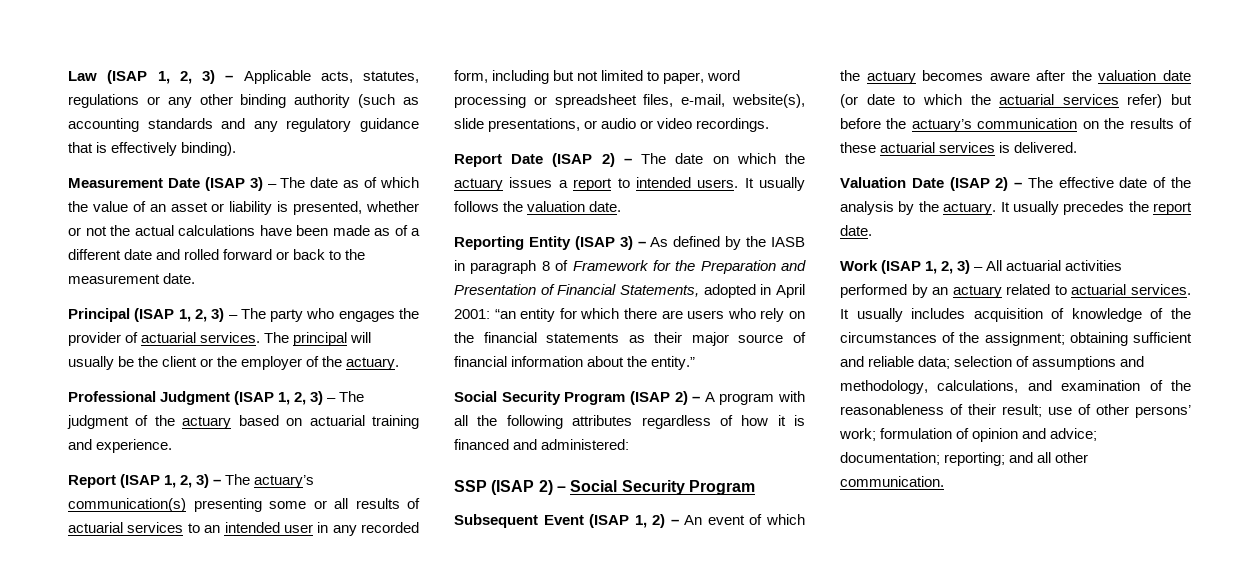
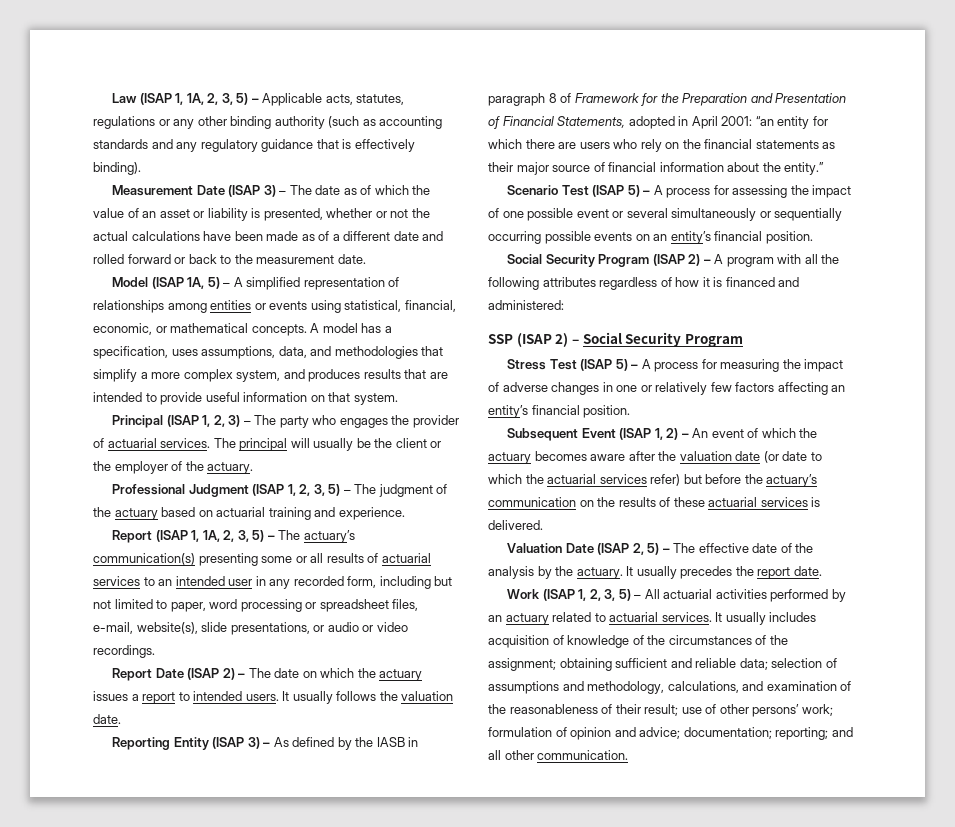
- Law (ISAP 1, 2, 3) – Applicable acts, statutes, regulations or any other binding authority (such as accounting standards and any regulatory guidance that is effectively binding).
+ Law (ISAP 1, 1A, 2, 3, 5) – Applicable acts, statutes, regulations or any other binding authority (such as accounting standards and any regulatory guidance that is effectively binding).
+ Model (ISAP 1A, 5) – A simplified representation of relationships among entities or events using statistical, financial, economic, or mathematical concepts. A model has a specification, uses assumptions, data, and methodologies that simplify a more complex system, and produces results that are intended to provide useful information on that system.
- Professional Judgment (ISAP 1, 2, 3) – The judgment of the actuary based on actuarial training and experience.
+ Professional Judgment (ISAP 1, 2, 3, 5) – The judgment of the actuary based on actuarial training and experience.
- Report (ISAP 1, 2, 3) – The actuary’s communication(s) presenting some or all results of actuarial services to an intended user in any recorded form, including but not limited to paper, word processing or spreadsheet files, e-mail, website(s), slide presentations, or audio or video recordings.
+ Report (ISAP 1, 1A, 2, 3, 5) – The actuary’s communication(s) presenting some or all results of actuarial services to an intended user in any recorded form, including but not limited to paper, word processing or spreadsheet files, e-mail, website(s), slide presentations, or audio or video recordings.
+ Scenario Test (ISAP 5) – A process for assessing the impact of one possible event or several simultaneously or sequentially occurring possible events on an entity’s financial position.
+ Stress Test (ISAP 5) – A process for measuring the impact of adverse changes in one or relatively few factors affecting an entity’s financial position.
- Valuation Date (ISAP 2) – The effective date of the analysis by the actuary.
+ Valuation Date (ISAP 2, 5) – The effective date of the analysis by the actuary.
- Work (ISAP 1, 2, 3) – All actuarial activities performed by an actuary related to actuarial services.
+ Work (ISAP 1, 2, 3, 5) – All actuarial activities performed by an actuary related to actuarial services.

